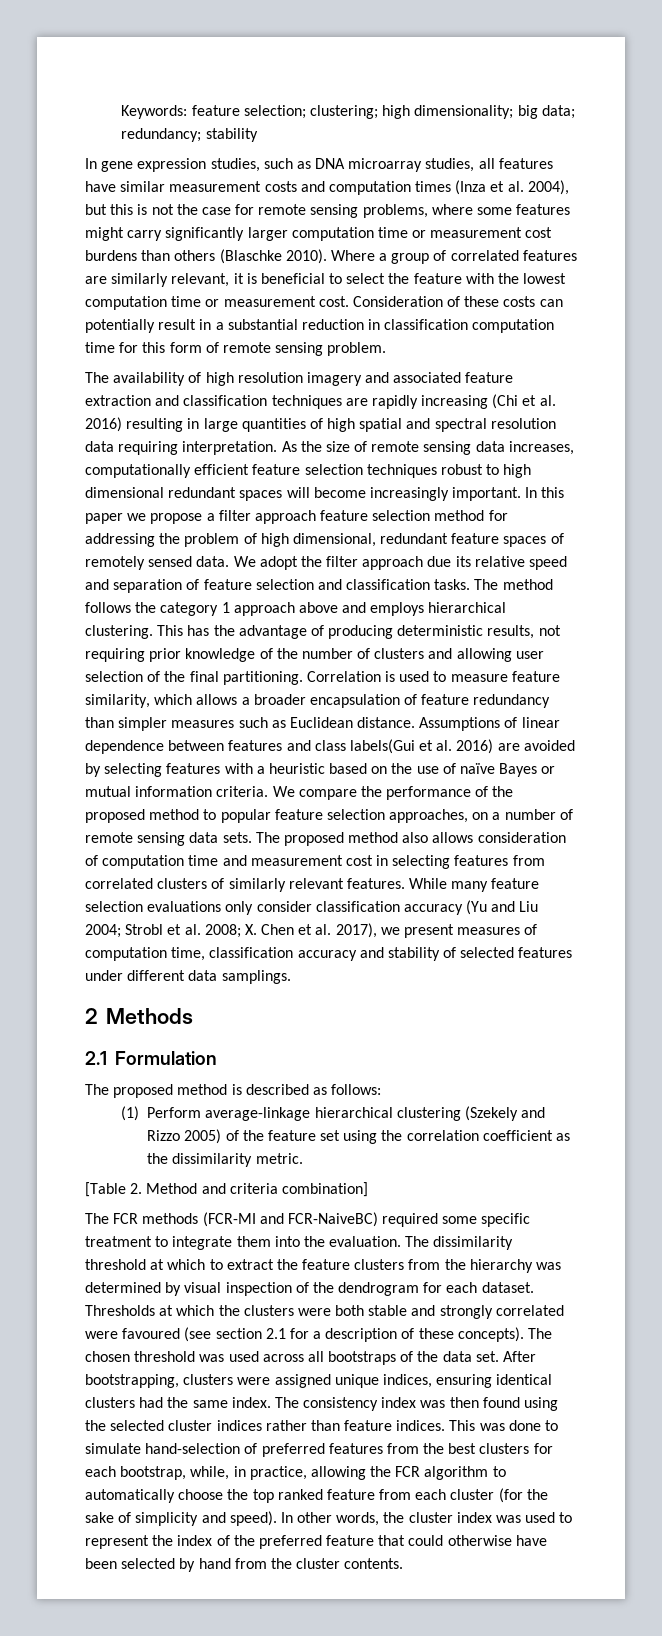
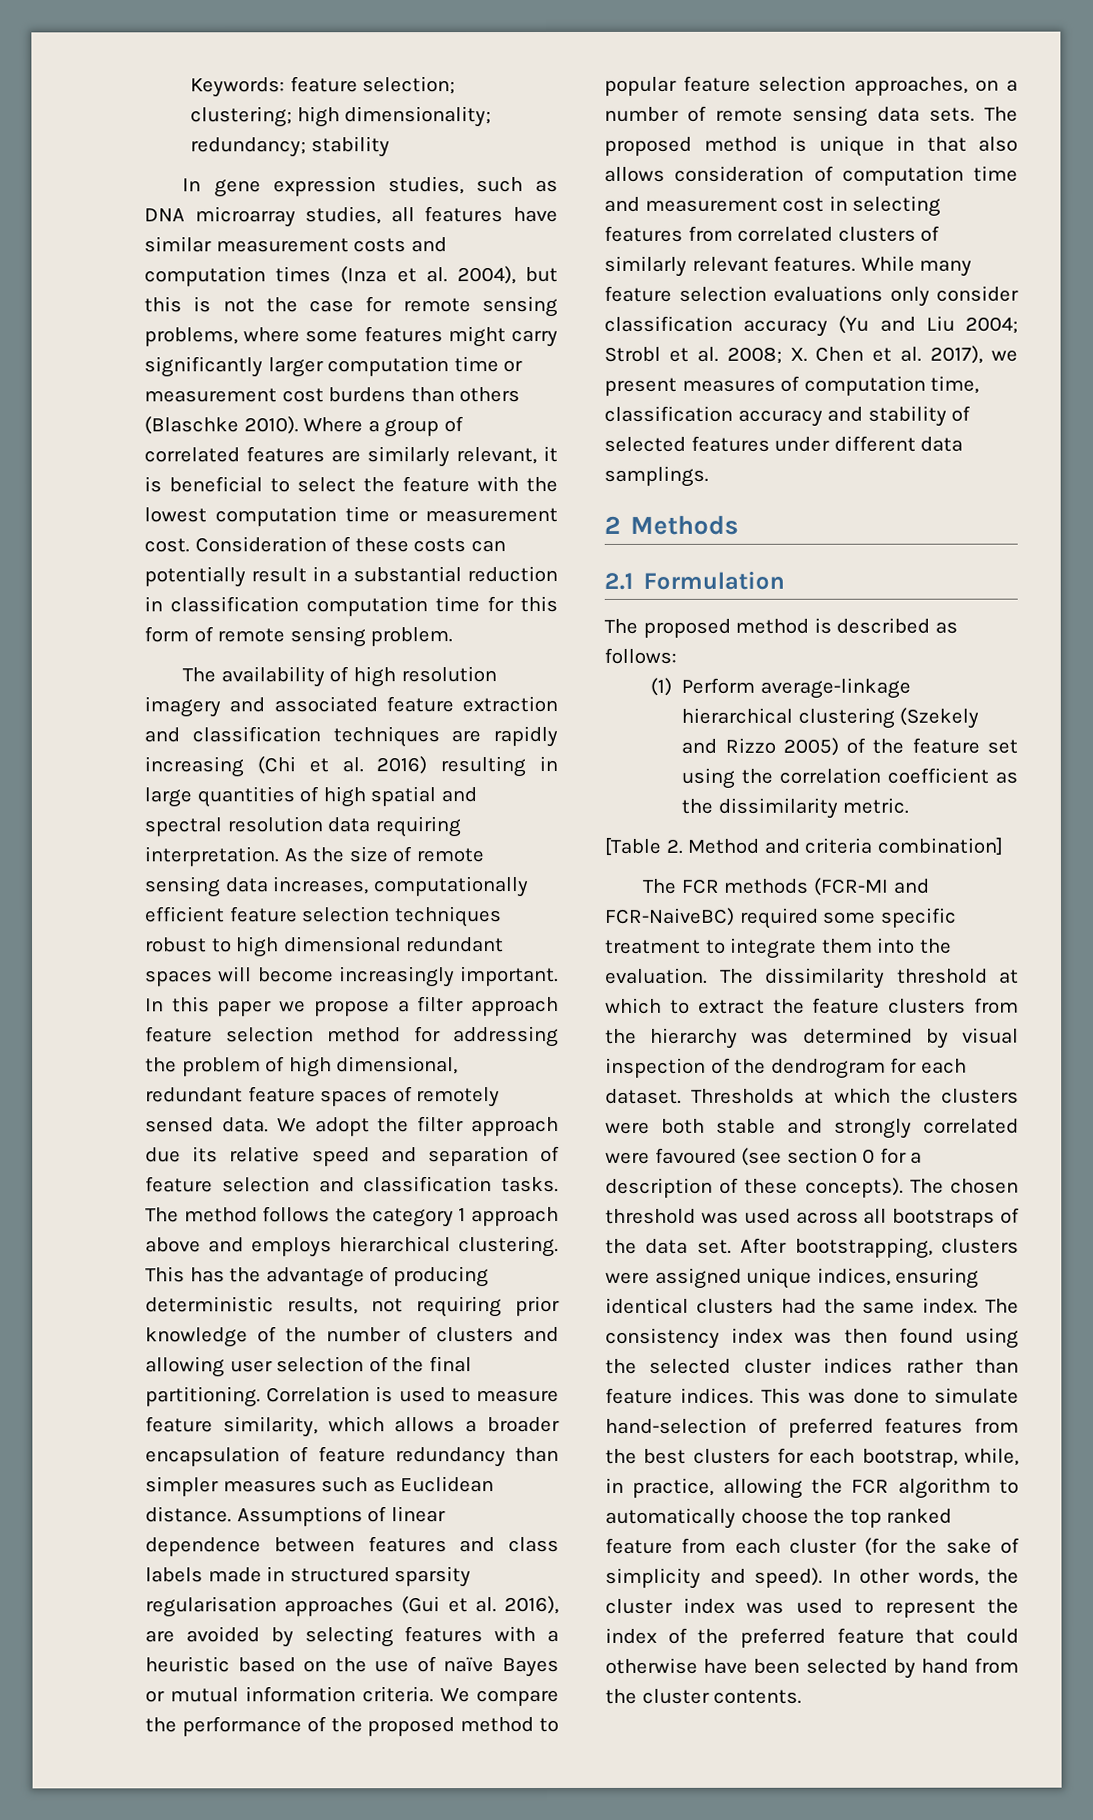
- Keywords: feature selection; clustering; high dimensionality; big data; redundancy; stability
+ Keywords: feature selection; clustering; high dimensionality; redundancy; stability
- Assumptions of linear dependence between features and class labels(Gui et al. 2016) are avoided by selecting features with a heuristic based on the use of naïve Bayes or mutual information criteria.
+ Assumptions of linear dependence between features and class labels made in structured sparsity regularisation approaches (Gui et al. 2016), are avoided by selecting features with a heuristic based on the use of naïve Bayes or mutual information criteria.
- The proposed method also allows consideration of computation time and measurement cost in selecting features from correlated clusters of similarly relevant features.
+ The proposed method is unique in that also allows consideration of computation time and measurement cost in selecting features from correlated clusters of similarly relevant features.
- Thresholds at which the clusters were both stable and strongly correlated were favoured (see section 2.1 for a description of these concepts).
+ Thresholds at which the clusters were both stable and strongly correlated were favoured (see section 0 for a description of these concepts).

